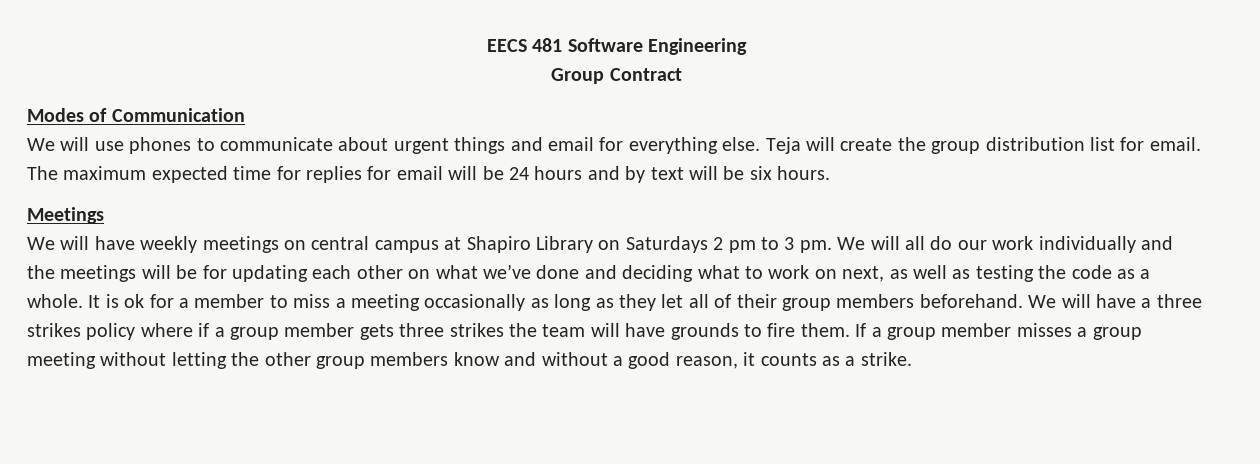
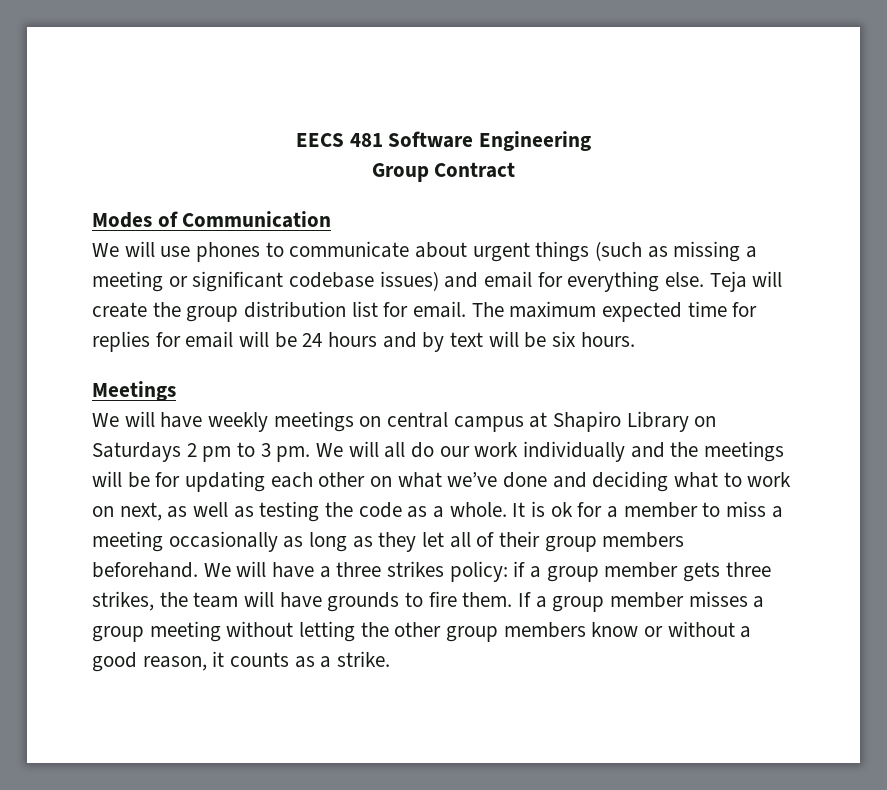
- We will use phones to communicate about urgent things and email for everything else.
+ We will use phones to communicate about urgent things (such as missing a meeting or significant codebase issues) and email for everything else.
- We will have a three strikes policy where if a group member gets three strikes the team will have grounds to fire them.
+ We will have a three strikes policy: if a group member gets three strikes, the team will have grounds to fire them.
- If a group member misses a group meeting without letting the other group members know and without a good reason, it counts as a strike.
+ If a group member misses a group meeting without letting the other group members know or without a good reason, it counts as a strike.

